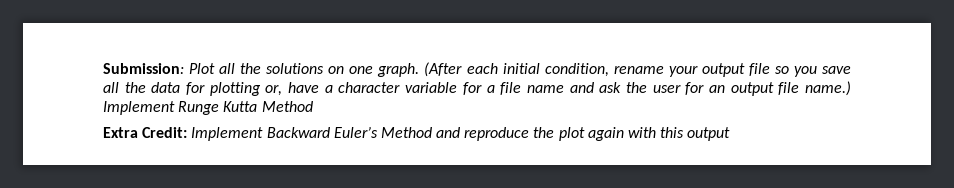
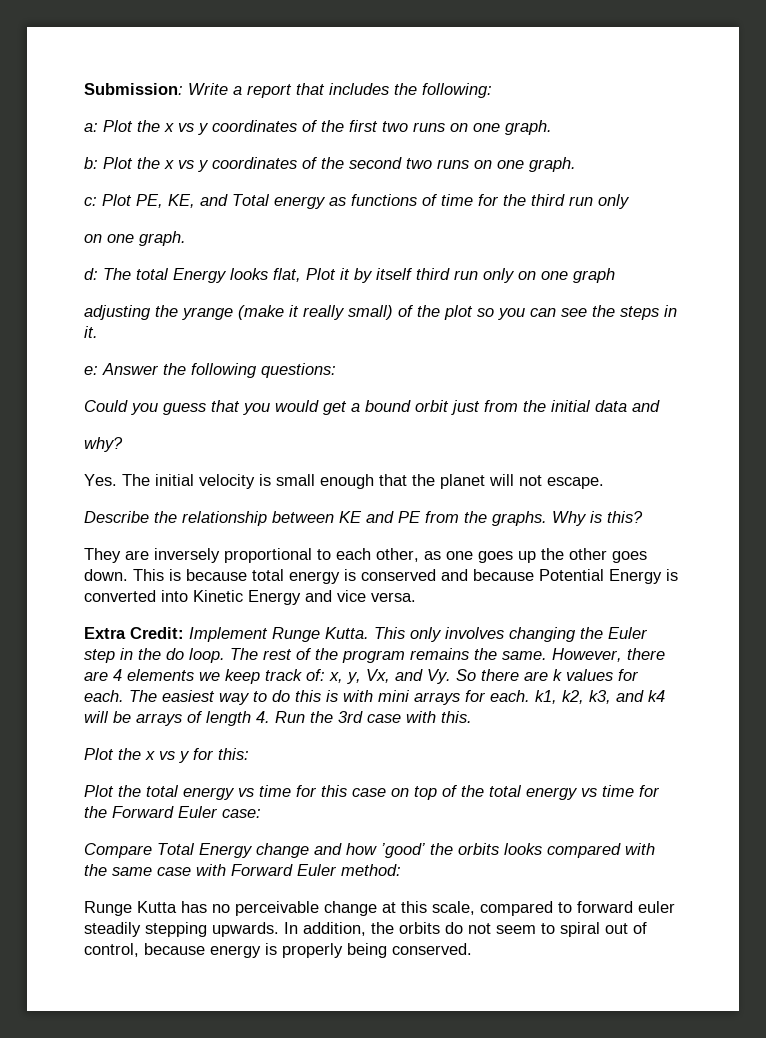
- Submission: Plot all the solutions on one graph. (After each initial condition, rename your output file so you save all the data for plotting or, have a character variable for a file name and ask the user for an output file name.) Implement Runge Kutta Method
- Extra Credit: Implement Backward Euler’s Method and reproduce the plot again with this output
+ Submission: Write a report that includes the following:
+ a: Plot the x vs y coordinates of the first two runs on one graph.
+ b: Plot the x vs y coordinates of the second two runs on one graph.
+ c: Plot PE, KE, and Total energy as functions of time for the third run only
+ on one graph.
+ d: The total Energy looks flat, Plot it by itself third run only on one graph
+ adjusting the yrange (make it really small) of the plot so you can see the steps in it.
+ e: Answer the following questions:
+ Could you guess that you would get a bound orbit just from the initial data and
+ why?
+ Yes. The initial velocity is small enough that the planet will not escape.
+ Describe the relationship between KE and PE from the graphs. Why is this?
+ They are inversely proportional to each other, as one goes up the other goes down. This is because total energy is conserved and because Potential Energy is converted into Kinetic Energy and vice versa.
+ Extra Credit: Implement Runge Kutta. This only involves changing the Euler step in the do loop. The rest of the program remains the same. However, there are 4 elements we keep track of: x, y, Vx, and Vy. So there are k values for each. The easiest way to do this is with mini arrays for each. k1, k2, k3, and k4 will be arrays of length 4. Run the 3rd case with this.
+ Plot the x vs y for this:
+ Plot the total energy vs time for this case on top of the total energy vs time for the Forward Euler case:
+ Compare Total Energy change and how ’good’ the orbits looks compared with the same case with Forward Euler method:
+ Runge Kutta has no perceivable change at this scale, compared to forward euler steadily stepping upwards. In addition, the orbits do not seem to spiral out of control, because energy is properly being conserved.

